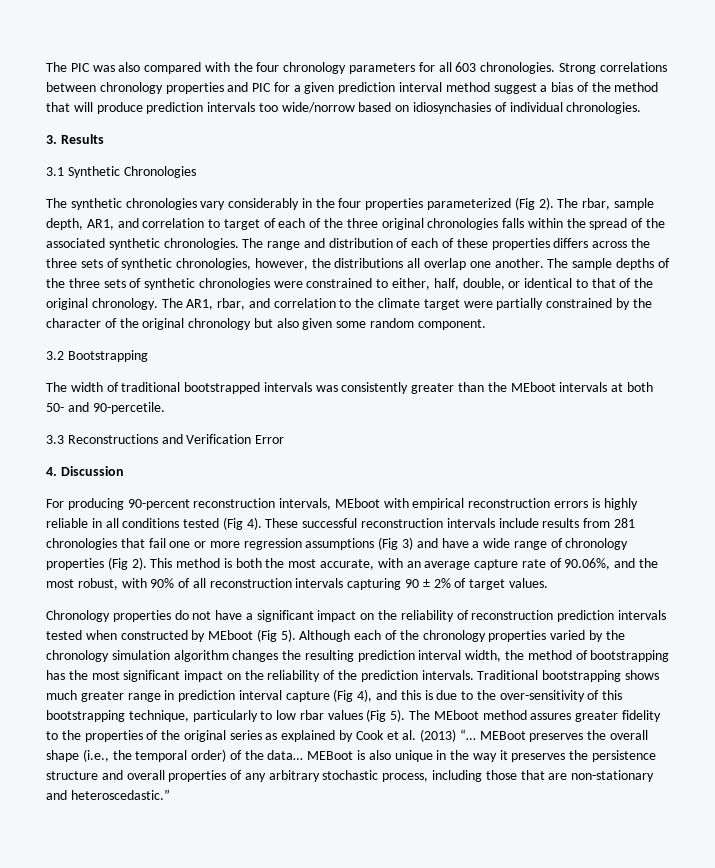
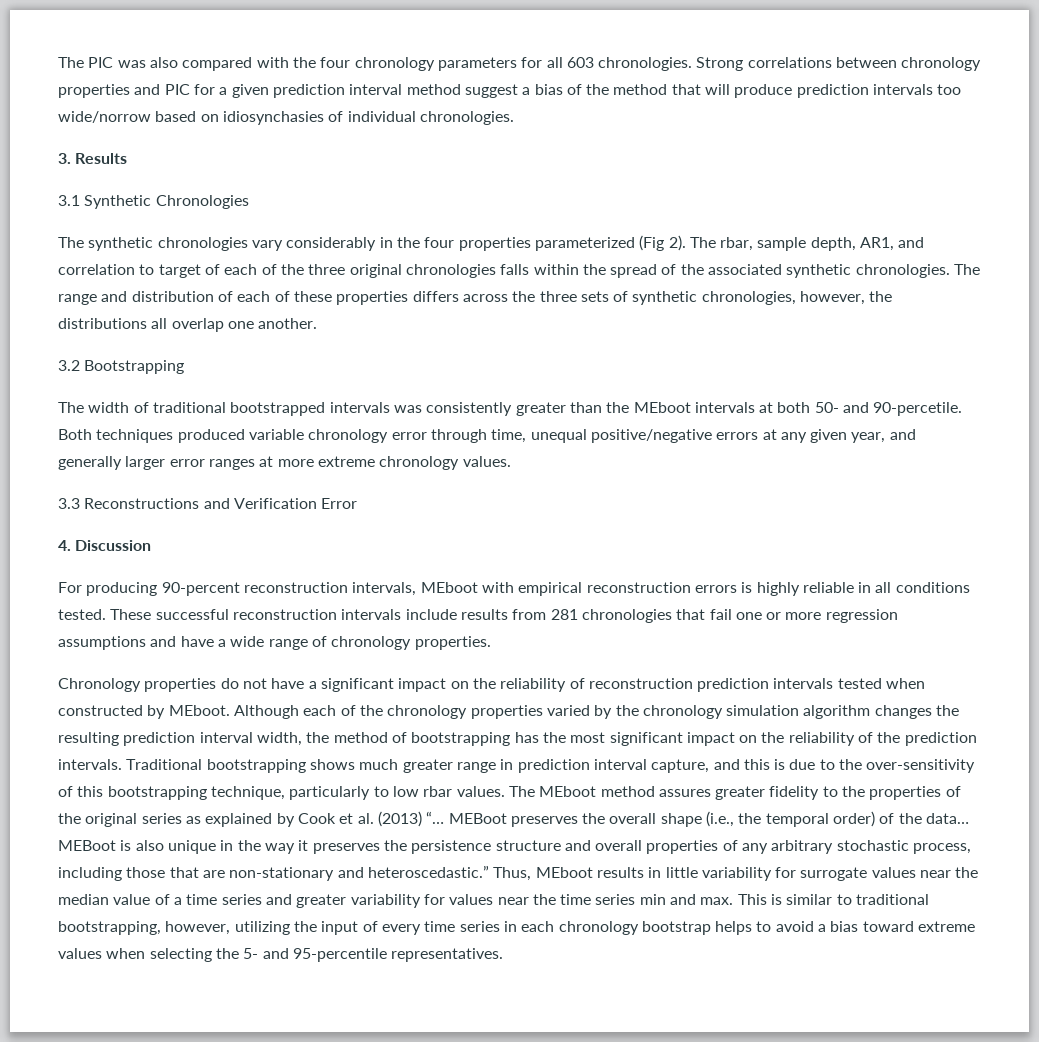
- The sample depths of the three sets of synthetic chronologies were constrained to either, half, double, or identical to that of the original chronology. The AR1, rbar, and correlation to the climate target were partially constrained by the character of the original chronology but also given some random component.
+ Both techniques produced variable chronology error through time, unequal positive/negative errors at any given year, and generally larger error ranges at more extreme chronology values.
- For producing 90-percent reconstruction intervals, MEboot with empirical reconstruction errors is highly reliable in all conditions tested (Fig 4).
+ For producing 90-percent reconstruction intervals, MEboot with empirical reconstruction errors is highly reliable in all conditions tested.
- These successful reconstruction intervals include results from 281 chronologies that fail one or more regression assumptions (Fig 3) and have a wide range of chronology properties (Fig 2). This method is both the most accurate, with an average capture rate of 90.06%, and the most robust, with 90% of all reconstruction intervals capturing 90 ± 2% of target values.
+ These successful reconstruction intervals include results from 281 chronologies that fail one or more regression assumptions and have a wide range of chronology properties.
- Chronology properties do not have a significant impact on the reliability of reconstruction prediction intervals tested when constructed by MEboot (Fig 5).
+ Chronology properties do not have a significant impact on the reliability of reconstruction prediction intervals tested when constructed by MEboot.
- Traditional bootstrapping shows much greater range in prediction interval capture (Fig 4), and this is due to the over-sensitivity of this bootstrapping technique, particularly to low rbar values (Fig 5).
+ Traditional bootstrapping shows much greater range in prediction interval capture, and this is due to the over-sensitivity of this bootstrapping technique, particularly to low rbar values.
+ Thus, MEboot results in little variability for surrogate values near the median value of a time series and greater variability for values near the time series min and max. This is similar to traditional bootstrapping, however, utilizing the input of every time series in each chronology bootstrap helps to avoid a bias toward extreme values when selecting the 5- and 95-percentile representatives.

